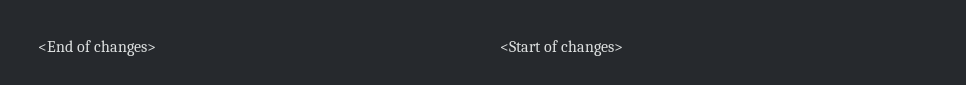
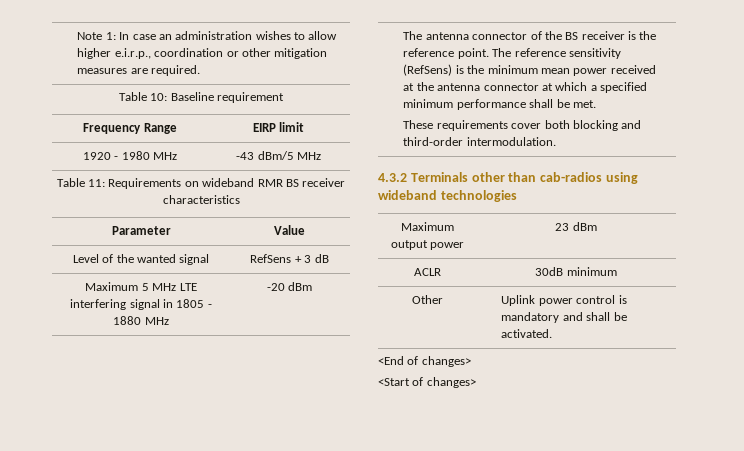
+ Note 1: In case an administration wishes to allow higher e.i.r.p., coordination or other mitigation measures are required.
+ Table 10: Baseline requirement
+ Frequency Range | EIRP limit
+ 1920 - 1980 MHz | -43 dBm/5 MHz
+ Table 11: Requirements on wideband RMR BS receiver characteristics
+ Parameter | Value
+ Level of the wanted signal | RefSens + 3 dB
+ Maximum 5 MHz LTE interfering signal in 1805 - 1880 MHz | -20 dBm
+ The antenna connector of the BS receiver is the reference point. The reference sensitivity (RefSens) is the minimum mean power received at the antenna connector at which a specified minimum performance shall be met.
+ These requirements cover both blocking and third-order intermodulation.
+ 4.3.2 Terminals other than cab-radios using wideband technologies
+ Maximum output power | 23 dBm
+ ACLR | 30dB minimum
+ Other | Uplink power control is mandatory and shall be activated.

